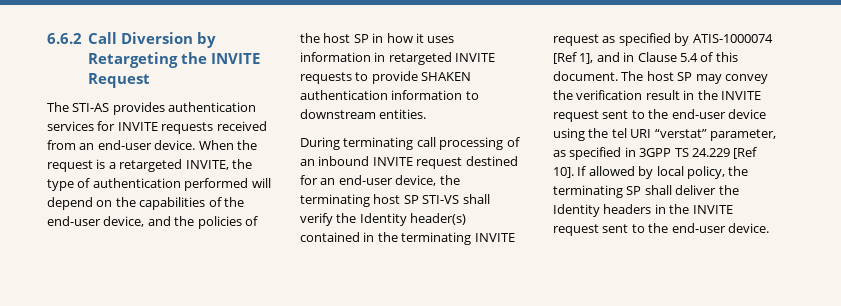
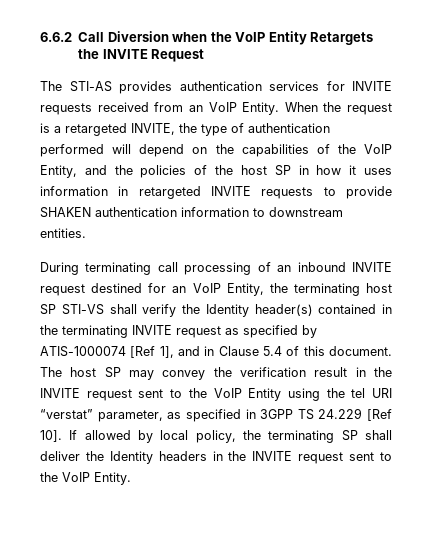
- 6.6.2 Call Diversion by Retargeting the INVITE Request
+ 6.6.2 Call Diversion when the VoIP Entity Retargets the INVITE Request
- The STI-AS provides authentication services for INVITE requests received from an end-user device.
+ The STI-AS provides authentication services for INVITE requests received from an VoIP Entity.
- When the request is a retargeted INVITE, the type of authentication performed will depend on the capabilities of the end-user device, and the policies of the host SP in how it uses information in retargeted INVITE requests to provide SHAKEN authentication information to downstream entities.
+ When the request is a retargeted INVITE, the type of authentication performed will depend on the capabilities of the VoIP Entity, and the policies of the host SP in how it uses information in retargeted INVITE requests to provide SHAKEN authentication information to downstream entities.
- During terminating call processing of an inbound INVITE request destined for an end-user device, the terminating host SP STI-VS shall verify the Identity header(s) contained in the terminating INVITE request as specified by ATIS-1000074 [Ref 1], and in Clause 5.4 of this document.
+ During terminating call processing of an inbound INVITE request destined for an VoIP Entity, the terminating host SP STI-VS shall verify the Identity header(s) contained in the terminating INVITE request as specified by ATIS-1000074 [Ref 1], and in Clause 5.4 of this document.
- The host SP may convey the verification result in the INVITE request sent to the end-user device using the tel URI “verstat” parameter, as specified in 3GPP TS 24.229 [Ref 10].
+ The host SP may convey the verification result in the INVITE request sent to the VoIP Entity using the tel URI “verstat” parameter, as specified in 3GPP TS 24.229 [Ref 10].
- If allowed by local policy, the terminating SP shall deliver the Identity headers in the INVITE request sent to the end-user device.
+ If allowed by local policy, the terminating SP shall deliver the Identity headers in the INVITE request sent to the VoIP Entity.

